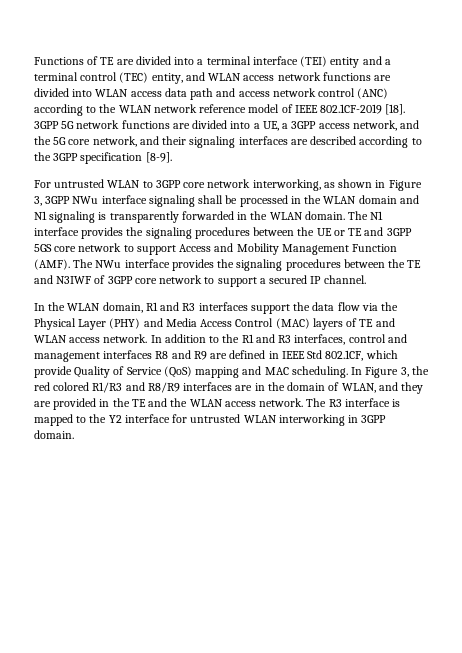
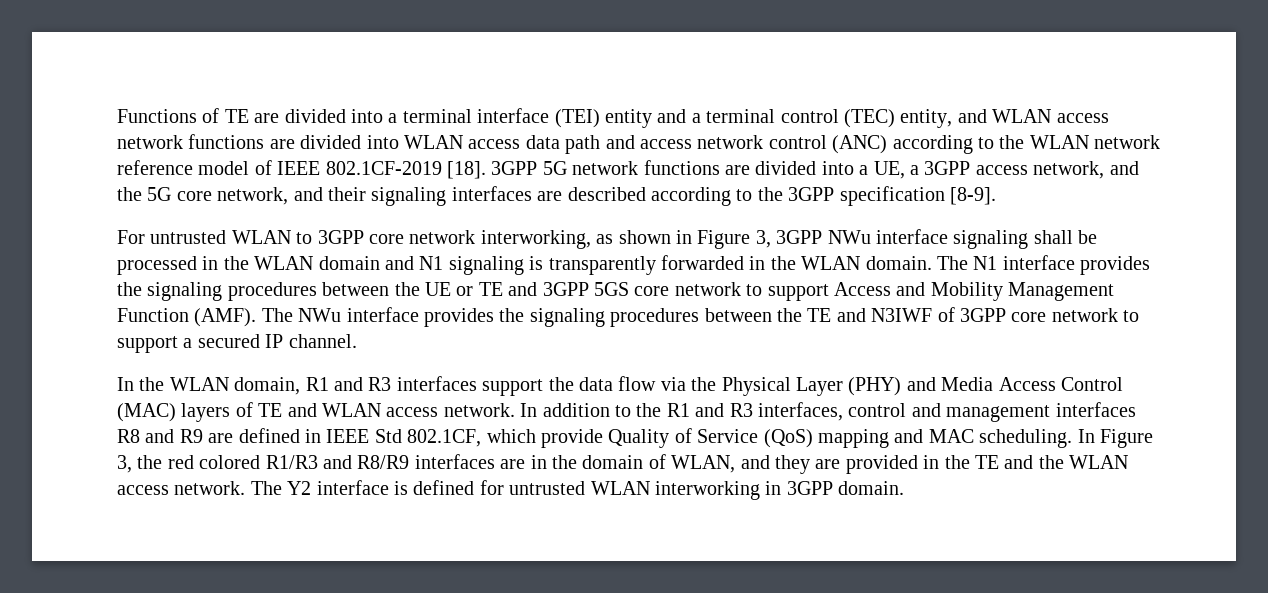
- The R3 interface is mapped to the Y2 interface for untrusted WLAN interworking in 3GPP domain.
+ The Y2 interface is defined for untrusted WLAN interworking in 3GPP domain.

